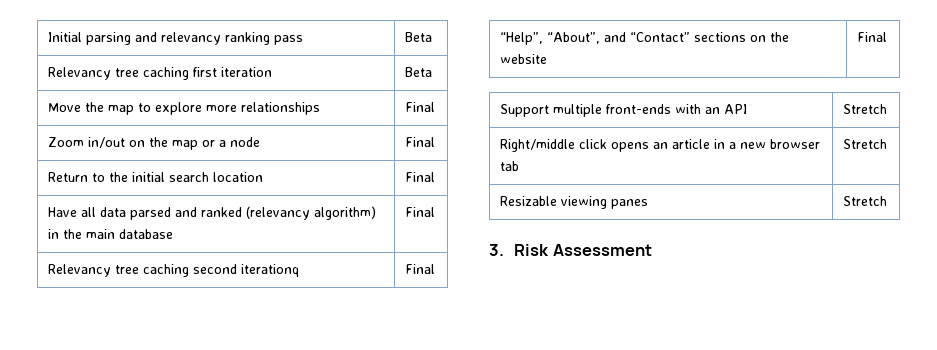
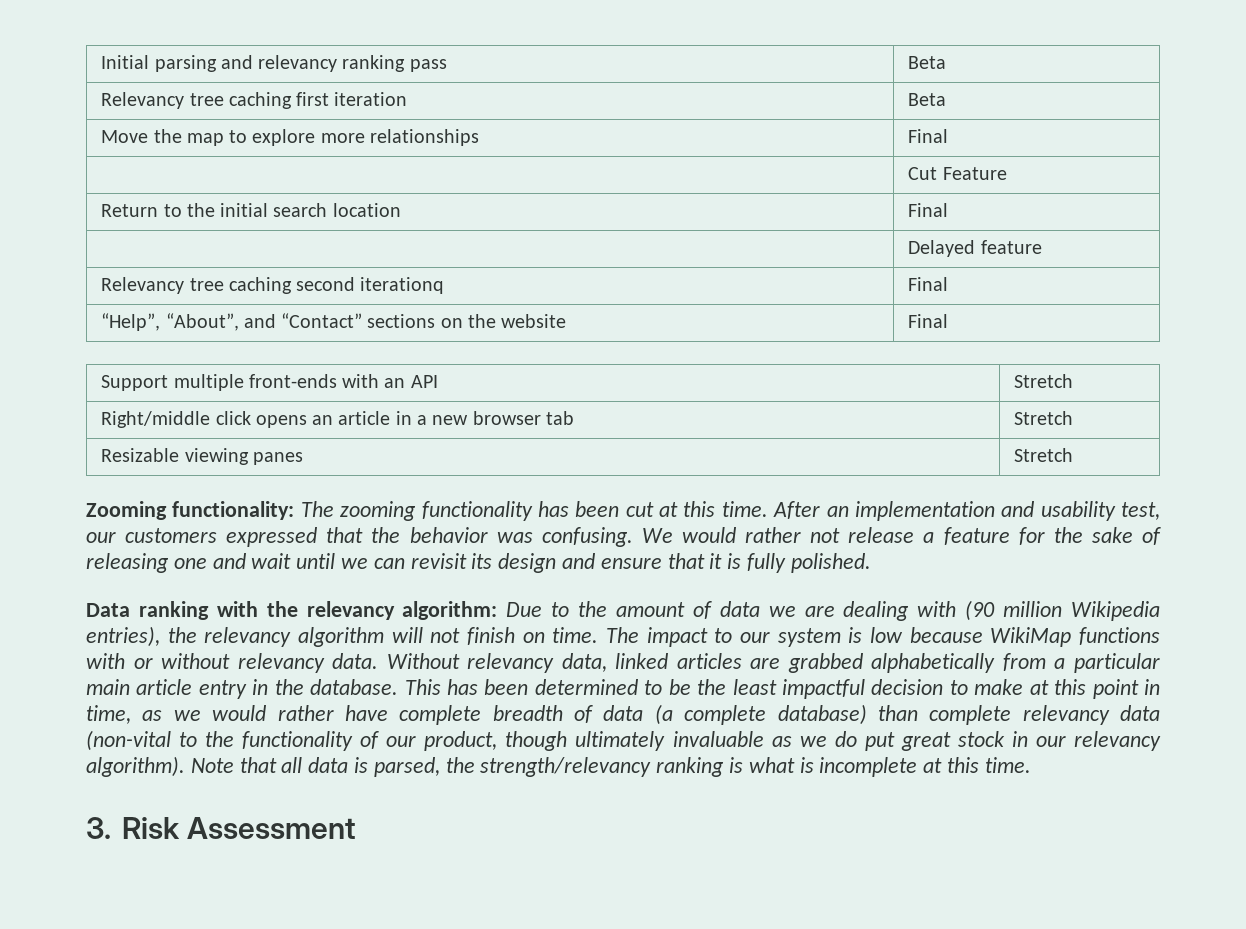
- Zoom in/out on the map or a node | Final
+ | Cut Feature
- Have all data parsed and ranked (relevancy algorithm) in the main database | Final
+ | Delayed feature
+ Zooming functionality: The zooming functionality has been cut at this time. After an implementation and usability test, our customers expressed that the behavior was confusing. We would rather not release a feature for the sake of releasing one and wait until we can revisit its design and ensure that it is fully polished.
+ Data ranking with the relevancy algorithm: Due to the amount of data we are dealing with (90 million Wikipedia entries), the relevancy algorithm will not finish on time. The impact to our system is low because WikiMap functions with or without relevancy data. Without relevancy data, linked articles are grabbed alphabetically from a particular main article entry in the database. This has been determined to be the least impactful decision to make at this point in time, as we would rather have complete breadth of data (a complete database) than complete relevancy data (non-vital to the functionality of our product, though ultimately invaluable as we do put great stock in our relevancy algorithm). Note that all data is parsed, the strength/relevancy ranking is what is incomplete at this time.

